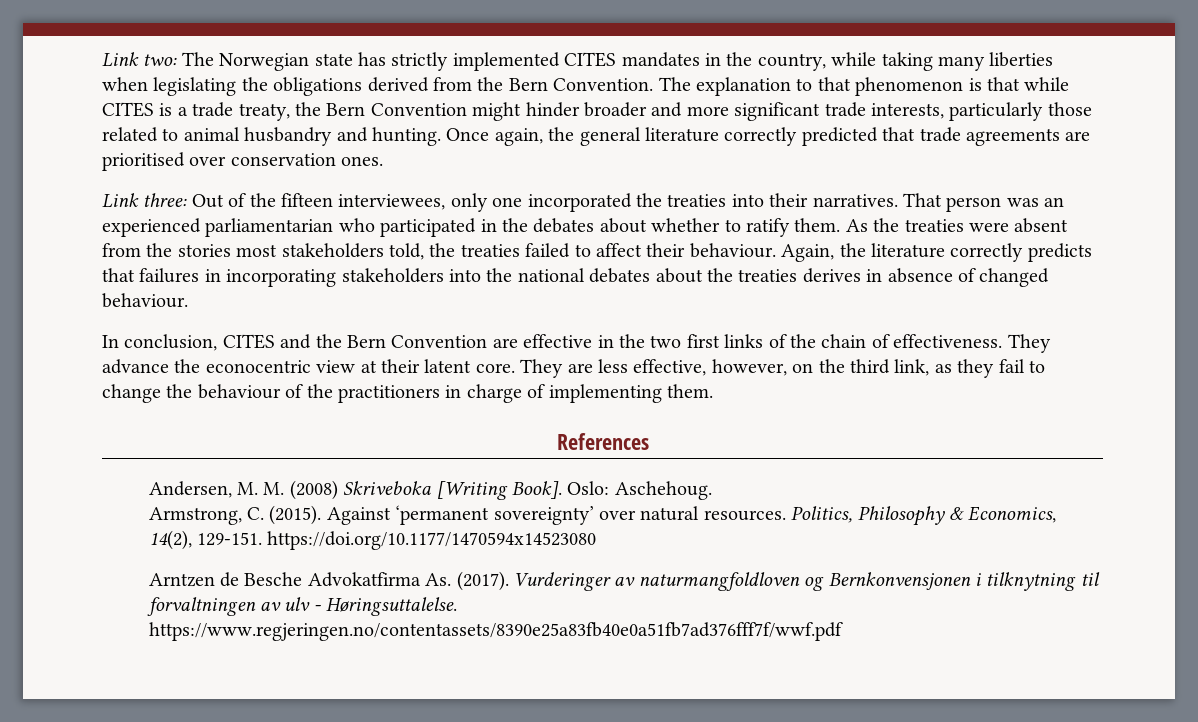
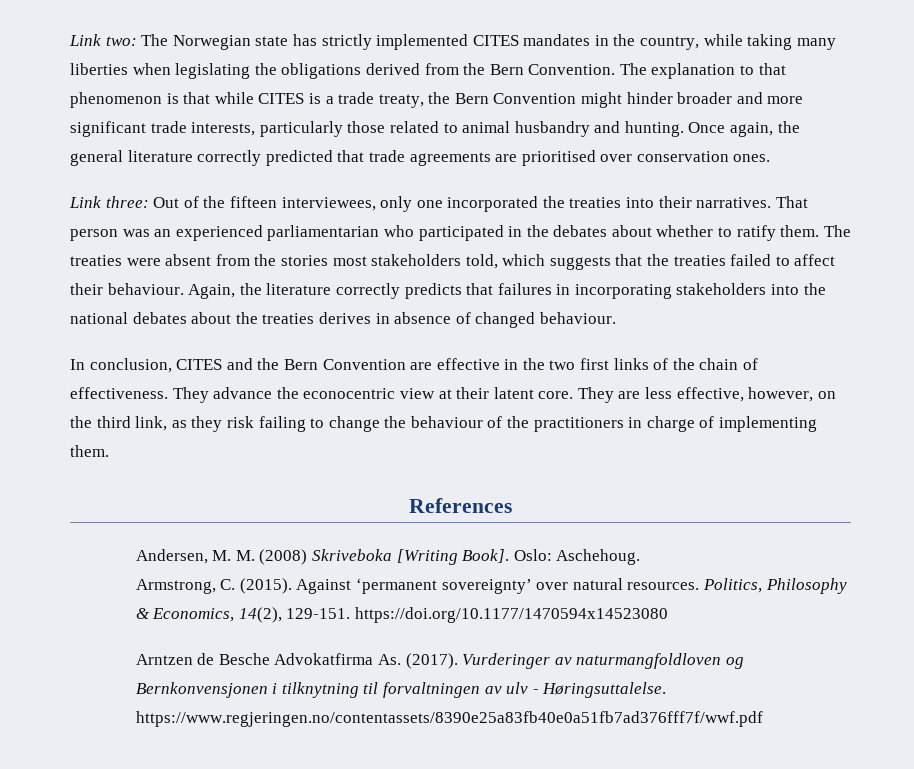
- As the treaties were absent from the stories most stakeholders told, the treaties failed to affect their behaviour.
+ The treaties were absent from the stories most stakeholders told, which suggests that the treaties failed to affect their behaviour.
- They are less effective, however, on the third link, as they fail to change the behaviour of the practitioners in charge of implementing them.
+ They are less effective, however, on the third link, as they risk failing to change the behaviour of the practitioners in charge of implementing them.

